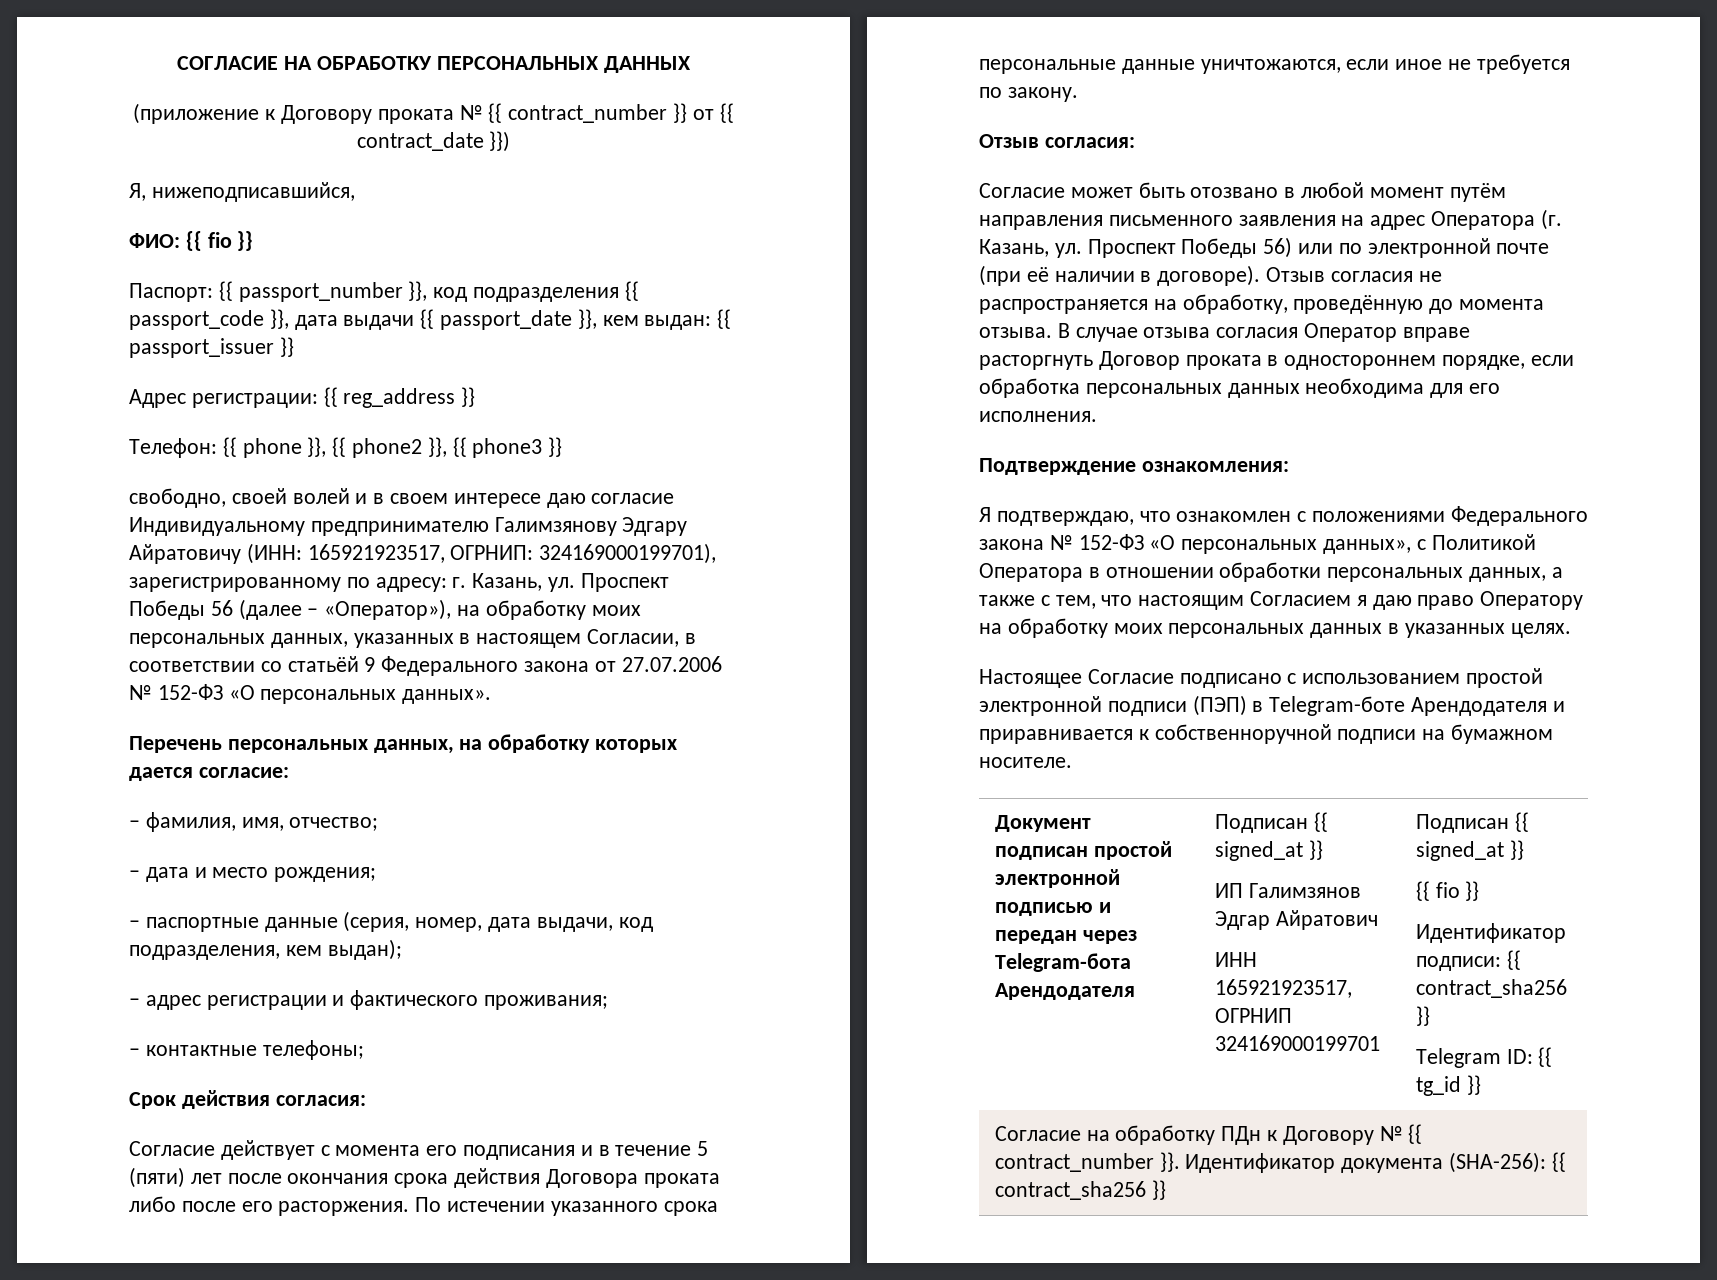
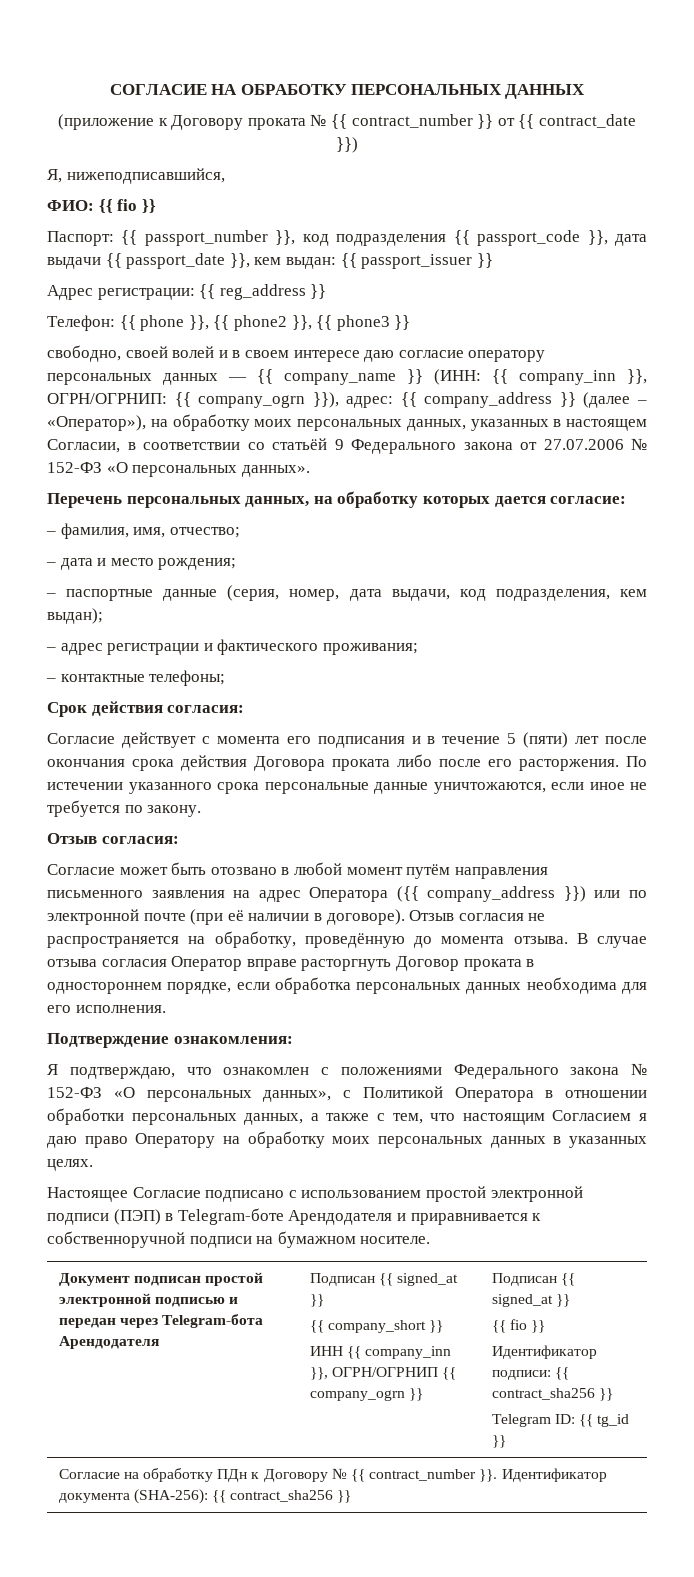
- свободно, своей волей и в своем интересе даю согласие Индивидуальному предпринимателю Галимзянову Эдгару Айратовичу (ИНН: 165921923517, ОГРНИП: 324169000199701), зарегистрированному по адресу: г. Казань, ул. Проспект Победы 56 (далее – «Оператор»), на обработку моих персональных данных, указанных в настоящем Согласии, в соответствии со статьёй 9 Федерального закона от 27.07.2006 № 152-ФЗ «О персональных данных».
+ свободно, своей волей и в своем интересе даю согласие оператору персональных данных — {{ company_name }} (ИНН: {{ company_inn }}, ОГРН/ОГРНИП: {{ company_ogrn }}), адрес: {{ company_address }} (далее – «Оператор»), на обработку моих персональных данных, указанных в настоящем Согласии, в соответствии со статьёй 9 Федерального закона от 27.07.2006 № 152-ФЗ «О персональных данных».
- Согласие может быть отозвано в любой момент путём направления письменного заявления на адрес Оператора (г. Казань, ул. Проспект Победы 56) или по электронной почте (при её наличии в договоре).
+ Согласие может быть отозвано в любой момент путём направления письменного заявления на адрес Оператора ({{ company_address }}) или по электронной почте (при её наличии в договоре).
- ИП Галимзянов Эдгар Айратович
- ИНН 165921923517, ОГРНИП 324169000199701
+ {{ company_short }}
+ ИНН {{ company_inn }}, ОГРН/ОГРНИП {{ company_ogrn }}

